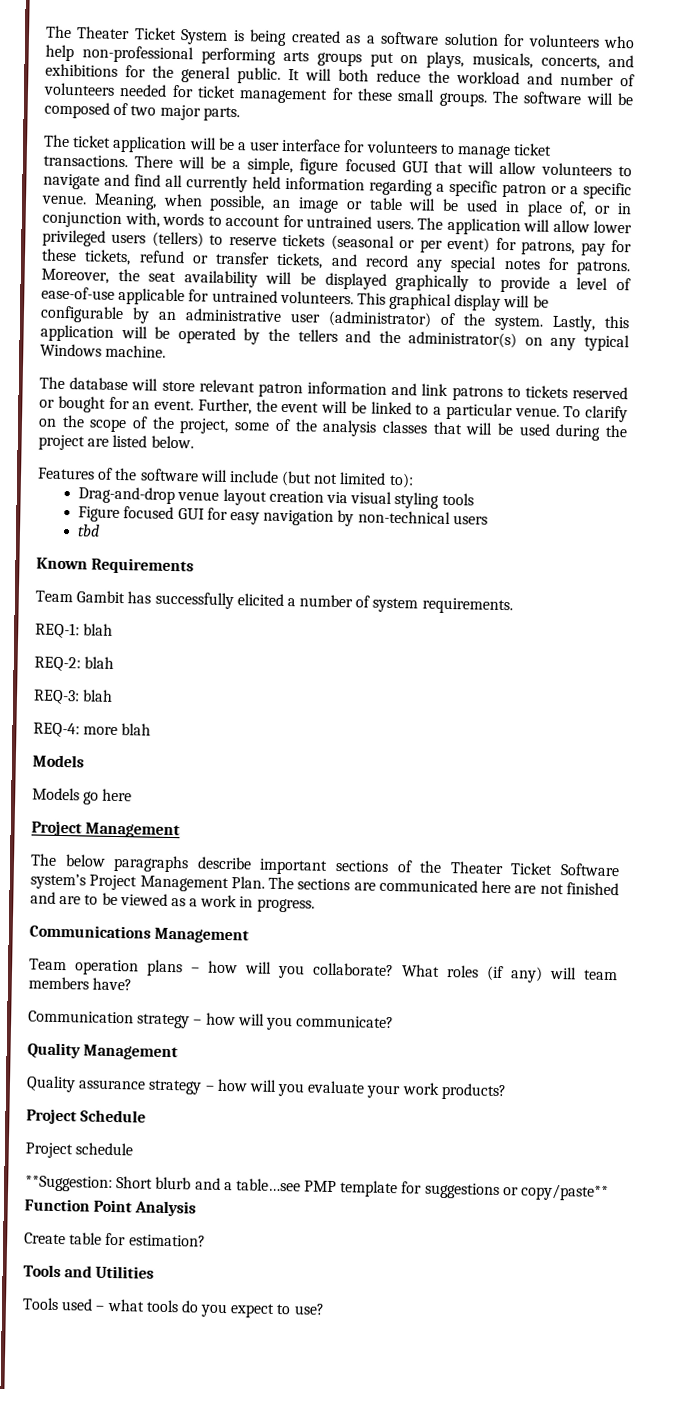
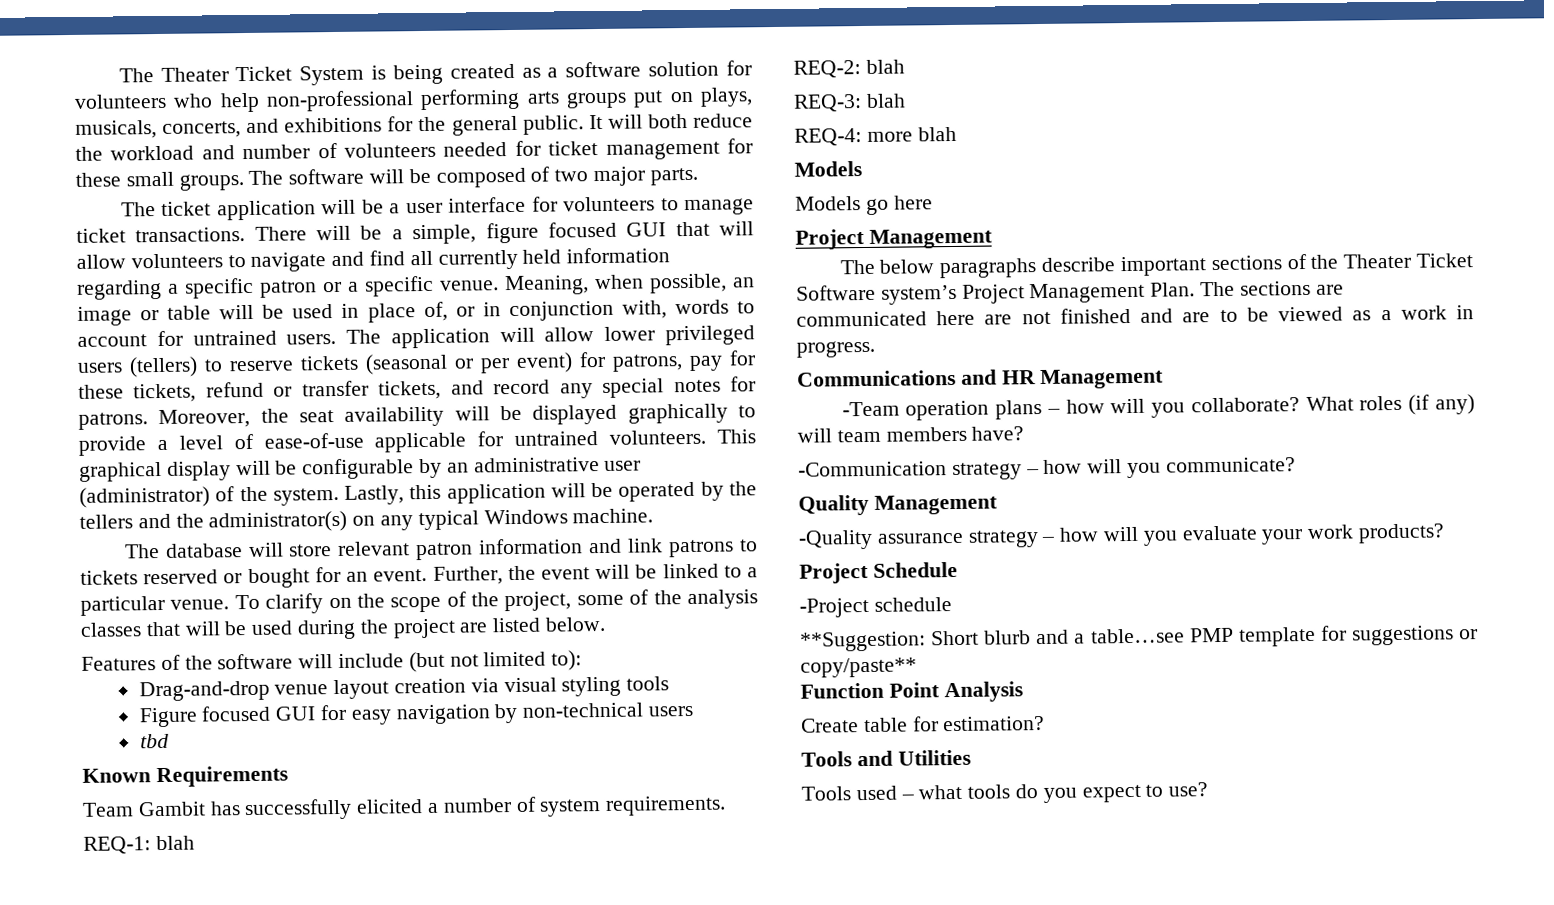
- Communications Management
- Team operation plans – how will you collaborate?
+ Communications and HR Management
+ -Team operation plans – how will you collaborate?
- Communication strategy – how will you communicate?
+ -Communication strategy – how will you communicate?
- Quality assurance strategy – how will you evaluate your work products?
+ -Quality assurance strategy – how will you evaluate your work products?
- Project schedule
+ -Project schedule

